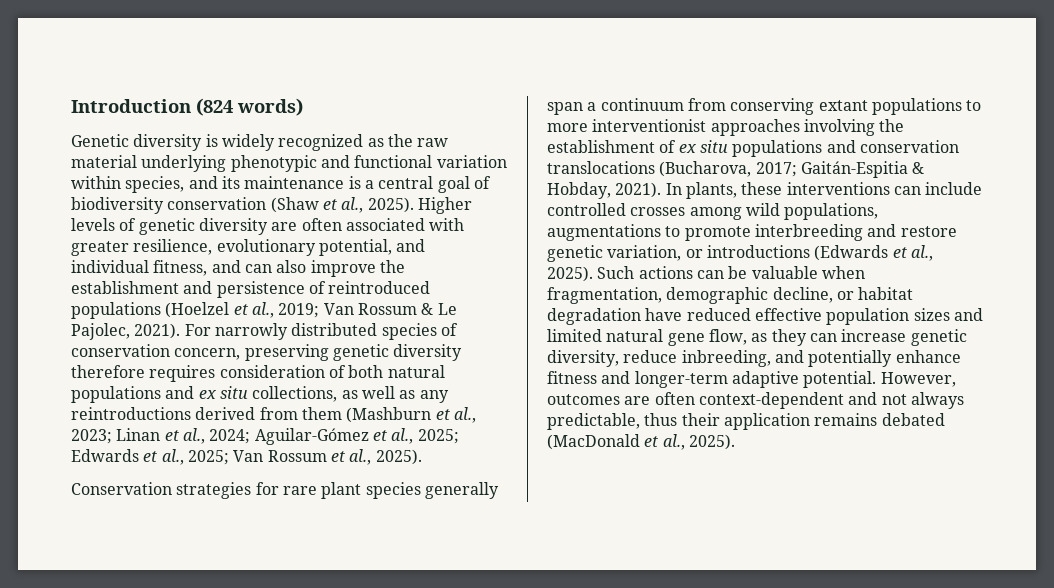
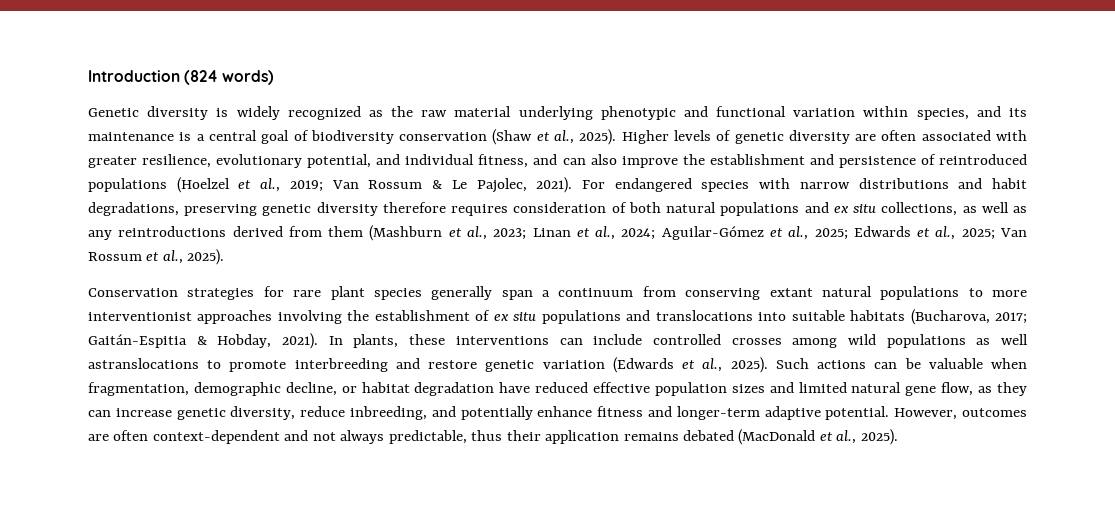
- For narrowly distributed species of conservation concern, preserving genetic diversity therefore requires consideration of both natural populations and ex situ collections, as well as any reintroductions derived from them (Mashburn et al., 2023; Linan et al., 2024; Aguilar-Gómez et al., 2025; Edwards et al., 2025; Van Rossum et al., 2025).
+ For endangered species with narrow distributions and habit degradations, preserving genetic diversity therefore requires consideration of both natural populations and ex situ collections, as well as any reintroductions derived from them (Mashburn et al., 2023; Linan et al., 2024; Aguilar-Gómez et al., 2025; Edwards et al., 2025; Van Rossum et al., 2025).
- Conservation strategies for rare plant species generally span a continuum from conserving extant populations to more interventionist approaches involving the establishment of ex situ populations and conservation translocations (Bucharova, 2017; Gaitán-Espitia & Hobday, 2021).
+ Conservation strategies for rare plant species generally span a continuum from conserving extant natural populations to more interventionist approaches involving the establishment of ex situ populations and translocations into suitable habitats (Bucharova, 2017; Gaitán-Espitia & Hobday, 2021).
- In plants, these interventions can include controlled crosses among wild populations, augmentations to promote interbreeding and restore genetic variation, or introductions (Edwards et al., 2025).
+ In plants, these interventions can include controlled crosses among wild populations as well astranslocations to promote interbreeding and restore genetic variation (Edwards et al., 2025).

